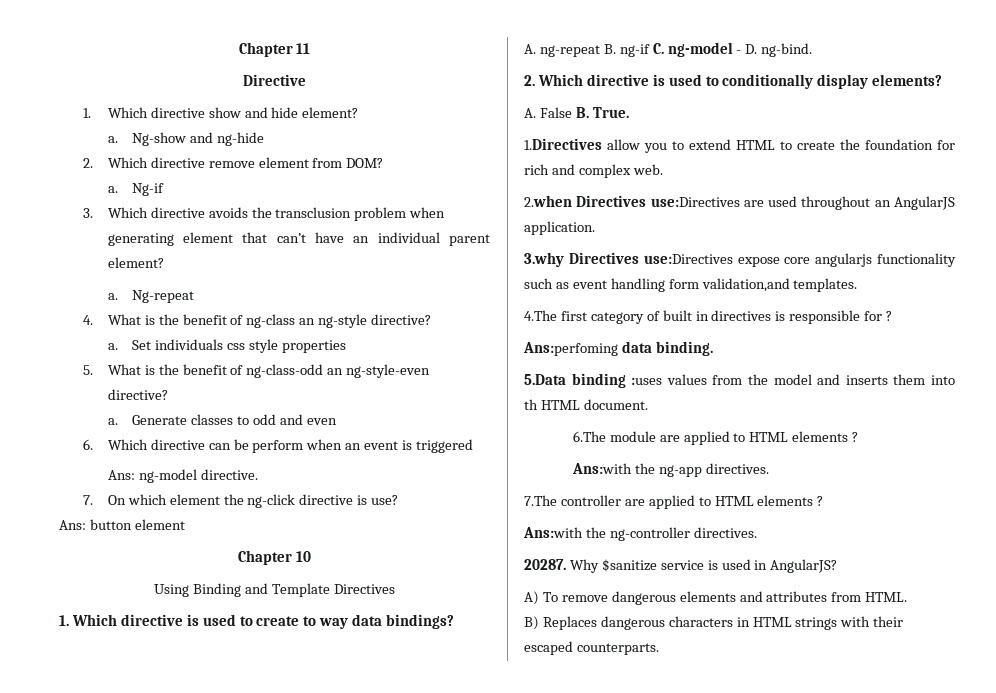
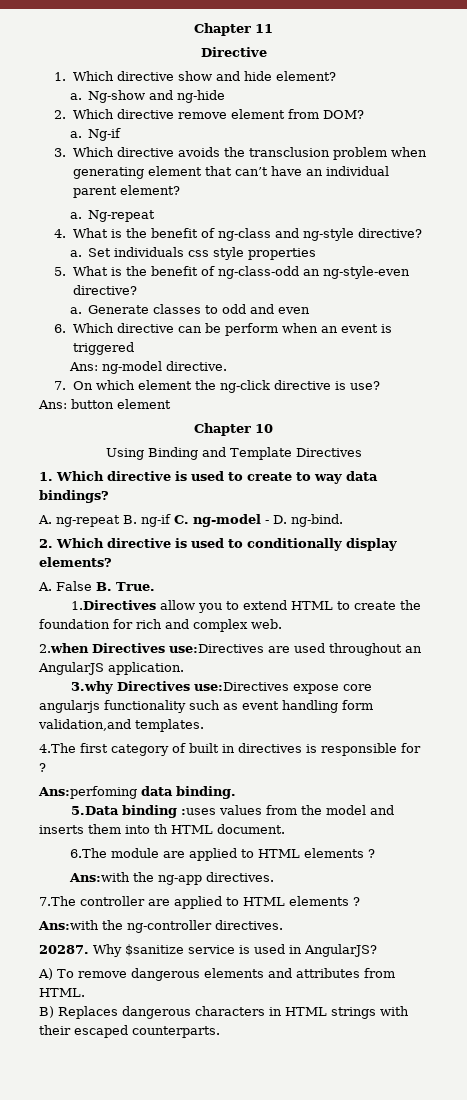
- 4. What is the benefit of ng-class an ng-style directive?
+ 4. What is the benefit of ng-class and ng-style directive?

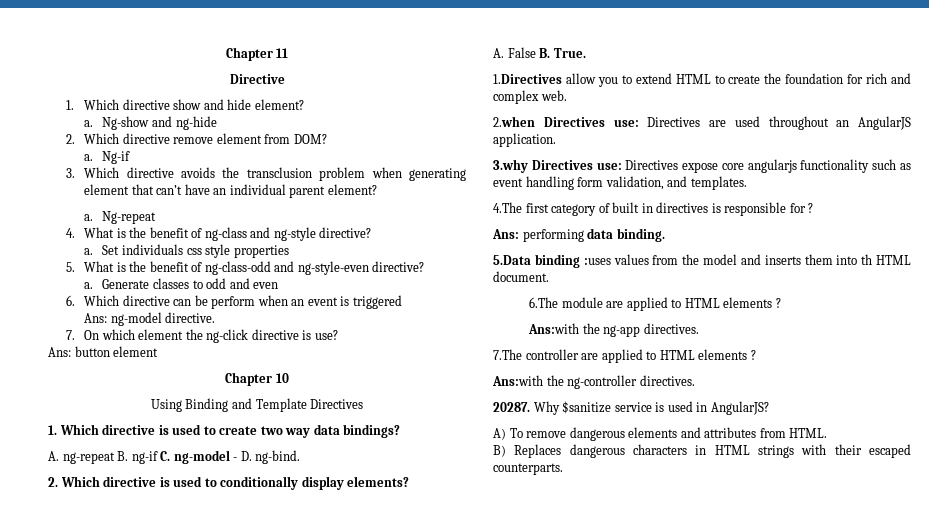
- 5. What is the benefit of ng-class-odd an ng-style-even directive?
+ 5. What is the benefit of ng-class-odd and ng-style-even directive?
- 1. Which directive is used to create to way data bindings?
+ 1. Which directive is used to create two way data bindings?
- 2.when Directives use:Directives are used throughout an AngularJS application.
+ 2.when Directives use: Directives are used throughout an AngularJS application.
- 3.why Directives use:Directives expose core angularjs functionality such as event handling form validation,and templates.
+ 3.why Directives use: Directives expose core angularjs functionality such as event handling form validation, and templates.
- Ans:perfoming data binding.
+ Ans: performing data binding.

